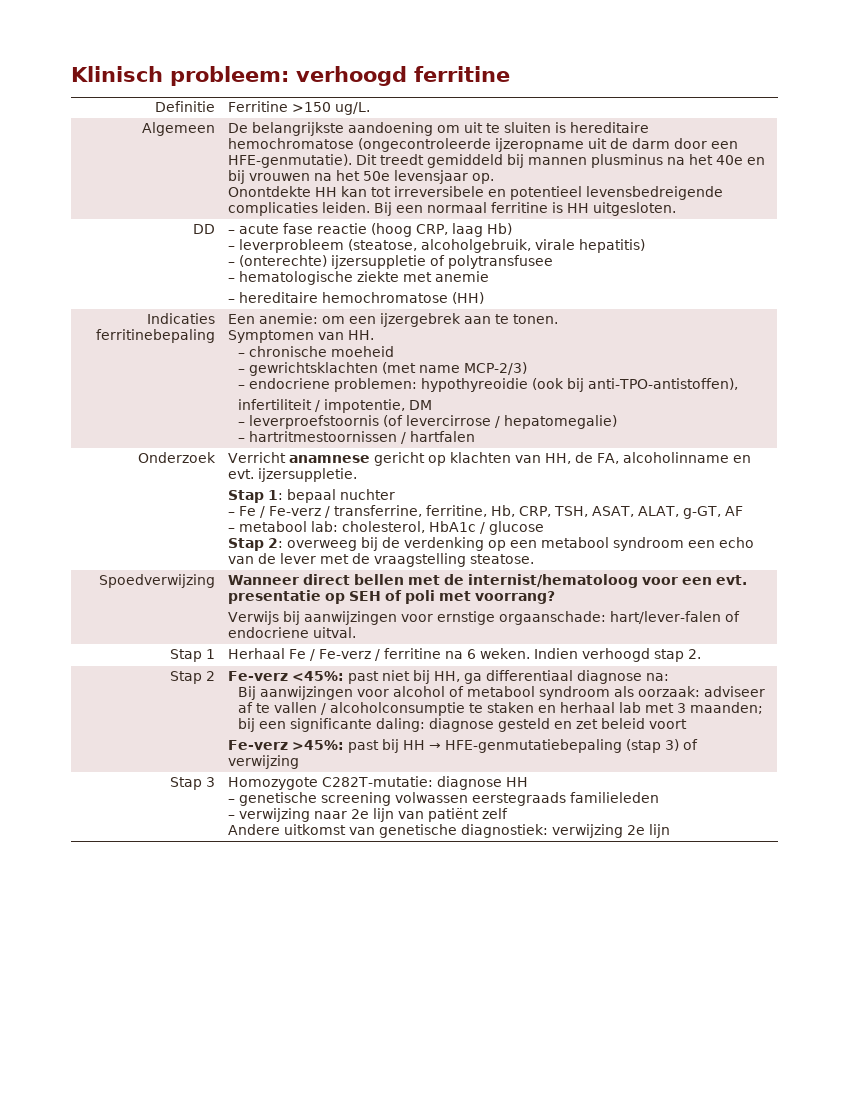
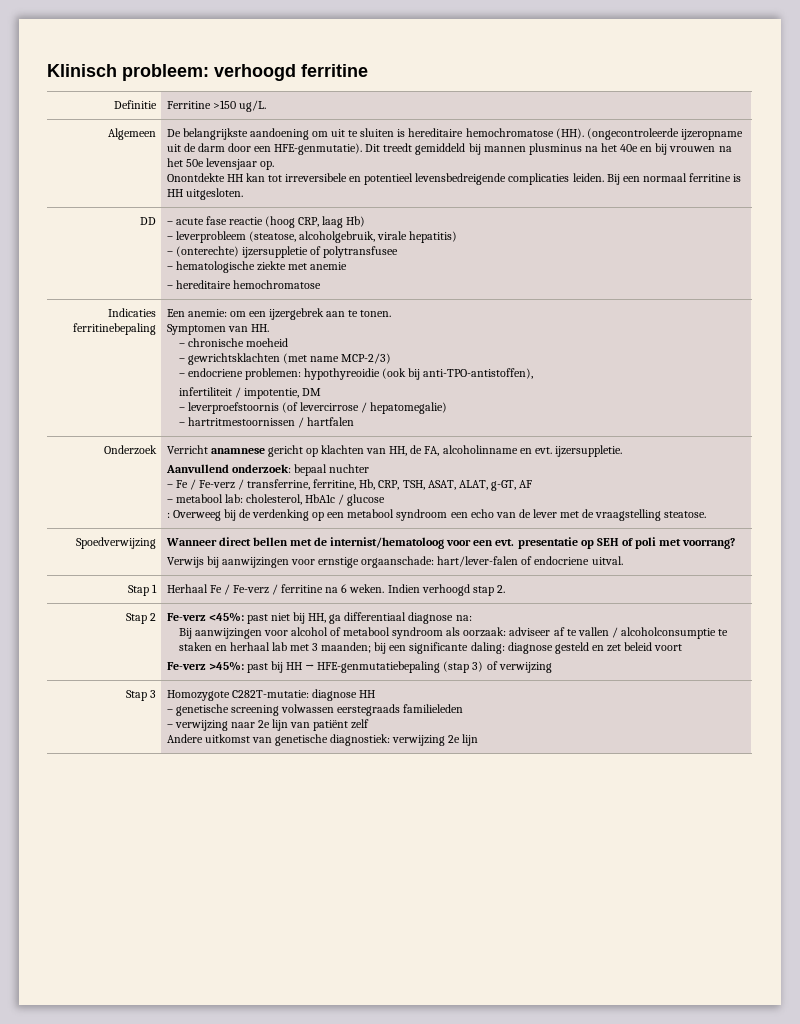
- De belangrijkste aandoening om uit te sluiten is hereditaire hemochromatose (ongecontroleerde ijzeropname uit de darm door een HFE-genmutatie).
+ De belangrijkste aandoening om uit te sluiten is hereditaire hemochromatose (HH). (ongecontroleerde ijzeropname uit de darm door een HFE-genmutatie).
  DD | – acute fase reactie (hoog CRP, laag Hb)
  – leverprobleem (steatose, alcoholgebruik, virale hepatitis)
  – (onterechte) ijzersuppletie of polytransfusee
  – hematologische ziekte met anemie
- – hereditaire hemochromatose (HH)
+ – hereditaire hemochromatose
- Stap 1: bepaal nuchter
+ Aanvullend onderzoek: bepaal nuchter
- Stap 2: overweeg bij de verdenking op een metabool syndroom een echo van de lever met de vraagstelling steatose.
+ : Overweeg bij de verdenking op een metabool syndroom een echo van de lever met de vraagstelling steatose.

